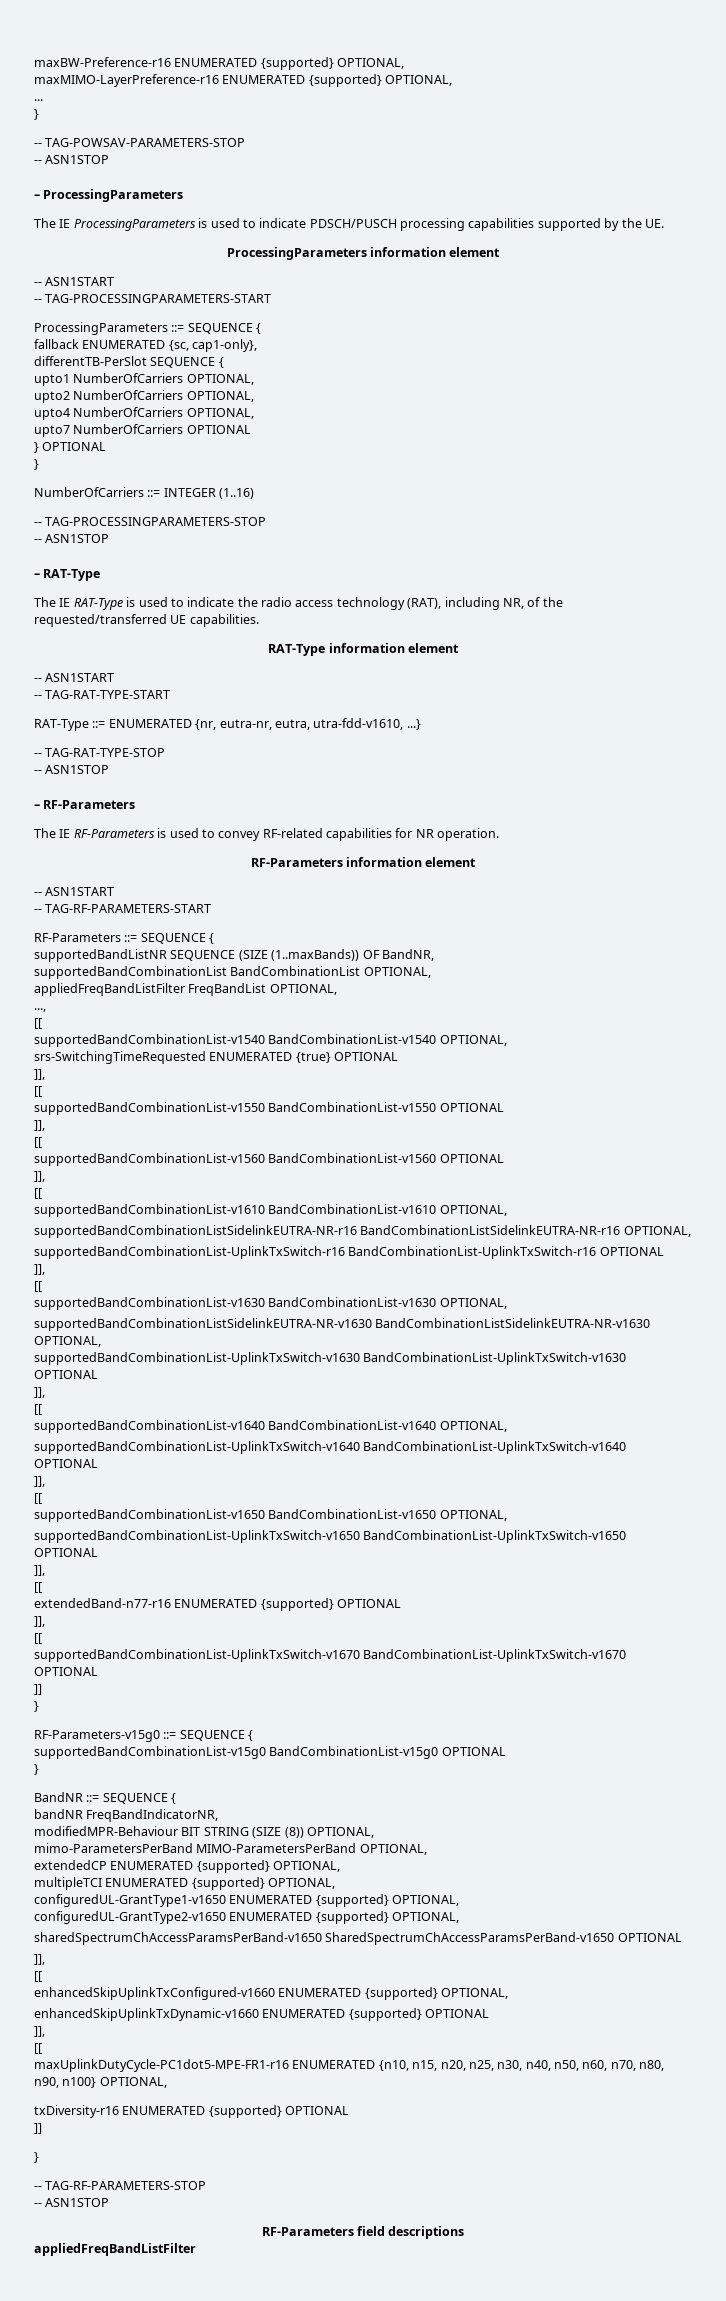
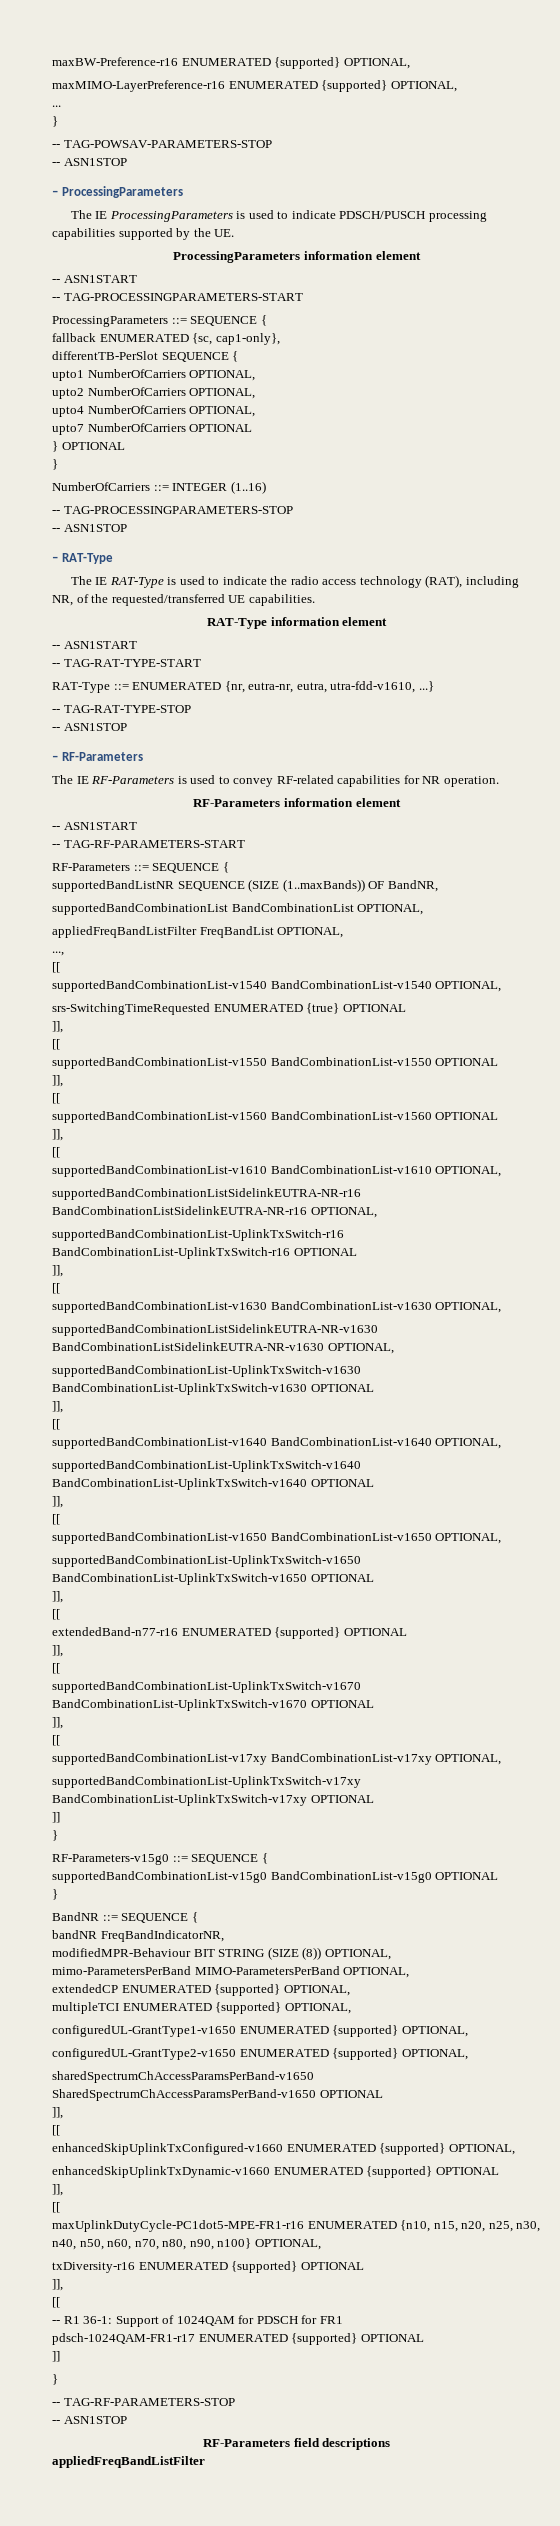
  supportedBandCombinationList-UplinkTxSwitch-v1670 BandCombinationList-UplinkTxSwitch-v1670 OPTIONAL
+ ]],
+ [[
+ supportedBandCombinationList-v17xy BandCombinationList-v17xy OPTIONAL,
+ supportedBandCombinationList-UplinkTxSwitch-v17xy BandCombinationList-UplinkTxSwitch-v17xy OPTIONAL
  txDiversity-r16 ENUMERATED {supported} OPTIONAL
+ ]],
+ [[
+ -- R1 36-1: Support of 1024QAM for PDSCH for FR1
+ pdsch-1024QAM-FR1-r17 ENUMERATED {supported} OPTIONAL

